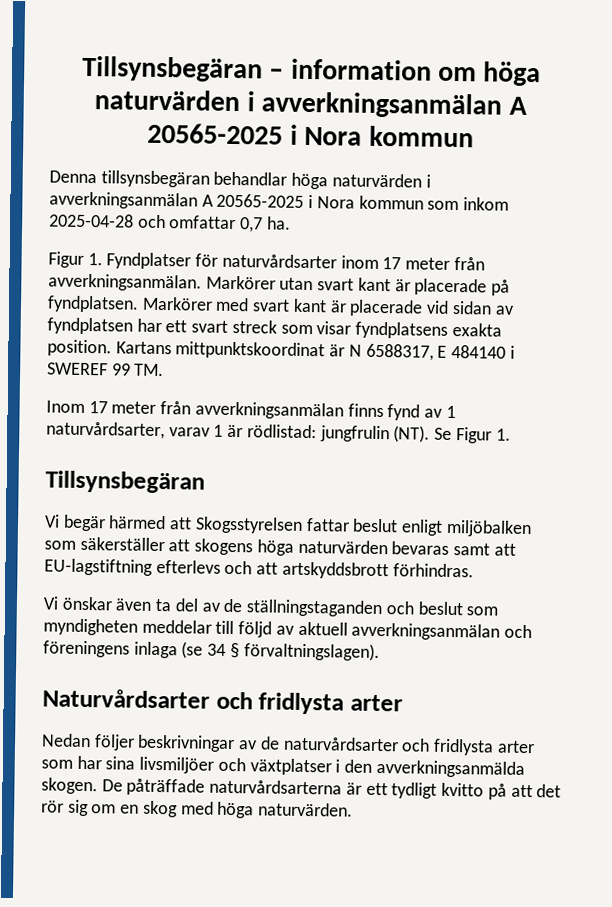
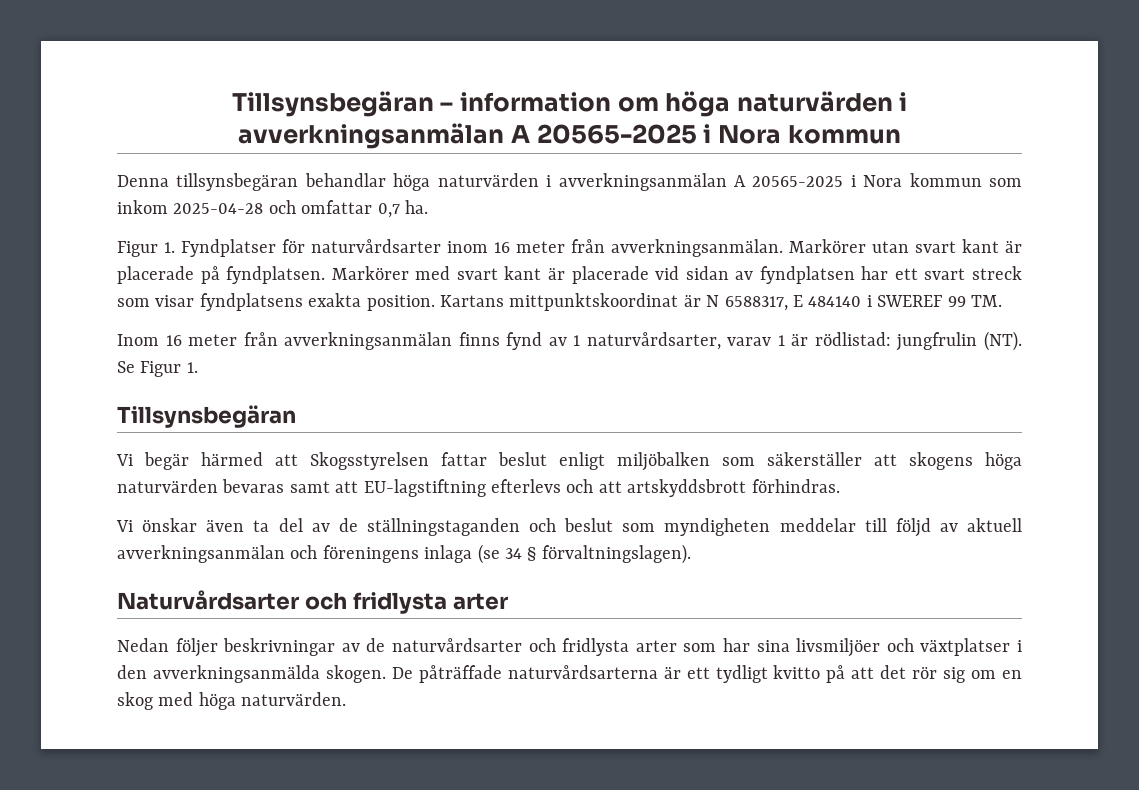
- Figur 1. Fyndplatser för naturvårdsarter inom 17 meter från avverkningsanmälan.
+ Figur 1. Fyndplatser för naturvårdsarter inom 16 meter från avverkningsanmälan.
- Inom 17 meter från avverkningsanmälan finns fynd av 1 naturvårdsarter, varav 1 är rödlistad: jungfrulin (NT). Se Figur 1.
+ Inom 16 meter från avverkningsanmälan finns fynd av 1 naturvårdsarter, varav 1 är rödlistad: jungfrulin (NT). Se Figur 1.

